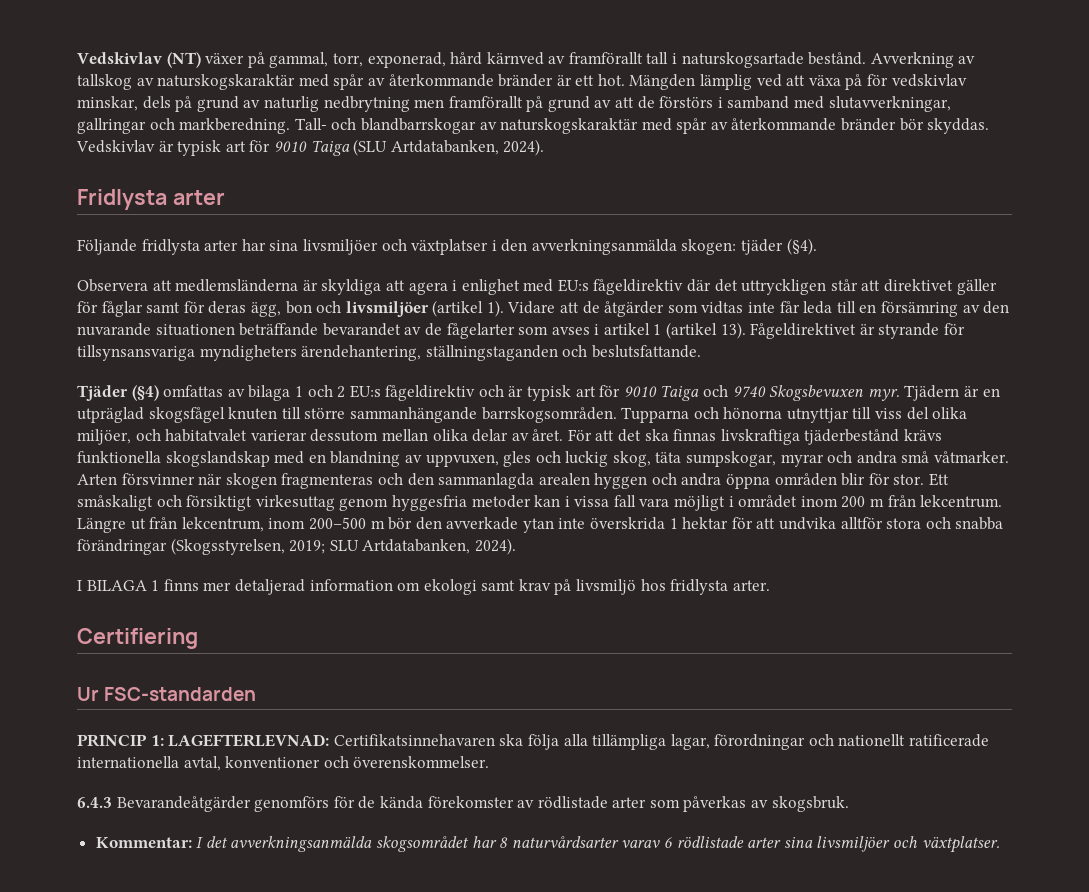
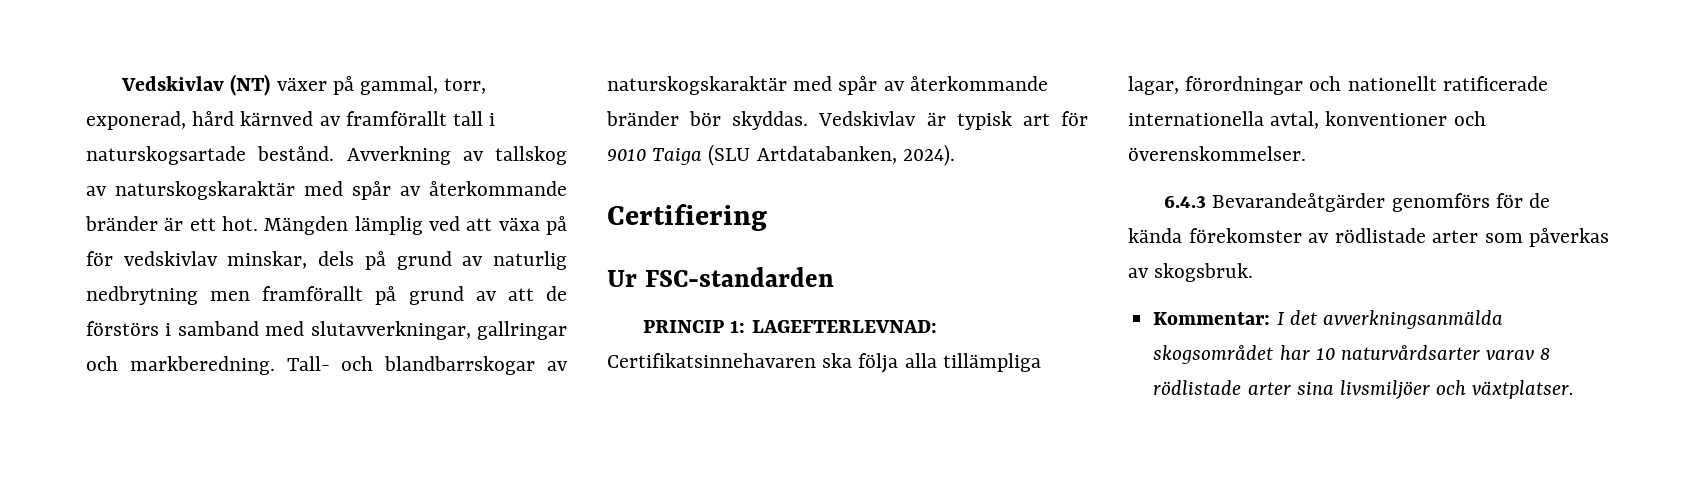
- Fridlysta arter
- Följande fridlysta arter har sina livsmiljöer och växtplatser i den avverkningsanmälda skogen: tjäder (§4).
- Observera att medlemsländerna är skyldiga att agera i enlighet med EU:s fågeldirektiv där det uttryckligen står att direktivet gäller för fåglar samt för deras ägg, bon och livsmiljöer (artikel 1). Vidare att de åtgärder som vidtas inte får leda till en försämring av den nuvarande situationen beträffande bevarandet av de fågelarter som avses i artikel 1 (artikel 13). Fågeldirektivet är styrande för tillsynsansvariga myndigheters ärendehantering, ställningstaganden och beslutsfattande.
- Tjäder (§4) omfattas av bilaga 1 och 2 EU:s fågeldirektiv och är typisk art för 9010 Taiga och 9740 Skogsbevuxen myr. Tjädern är en utpräglad skogsfågel knuten till större sammanhängande barrskogsområden. Tupparna och hönorna utnyttjar till viss del olika miljöer, och habitatvalet varierar dessutom mellan olika delar av året. För att det ska finnas livskraftiga tjäderbestånd krävs funktionella skogslandskap med en blandning av uppvuxen, gles och luckig skog, täta sumpskogar, myrar och andra små våtmarker. Arten försvinner när skogen fragmenteras och den sammanlagda arealen hyggen och andra öppna områden blir för stor. Ett småskaligt och försiktigt virkesuttag genom hyggesfria metoder kan i vissa fall vara möjligt i området inom 200 m från lekcentrum. Längre ut från lekcentrum, inom 200–500 m bör den avverkade ytan inte överskrida 1 hektar för att undvika alltför stora och snabba förändringar (Skogsstyrelsen, 2019; SLU Artdatabanken, 2024).
- I BILAGA 1 finns mer detaljerad information om ekologi samt krav på livsmiljö hos fridlysta arter.
- Kommentar: I det avverkningsanmälda skogsområdet har 8 naturvårdsarter varav 6 rödlistade arter sina livsmiljöer och växtplatser.
+ Kommentar: I det avverkningsanmälda skogsområdet har 10 naturvårdsarter varav 8 rödlistade arter sina livsmiljöer och växtplatser.

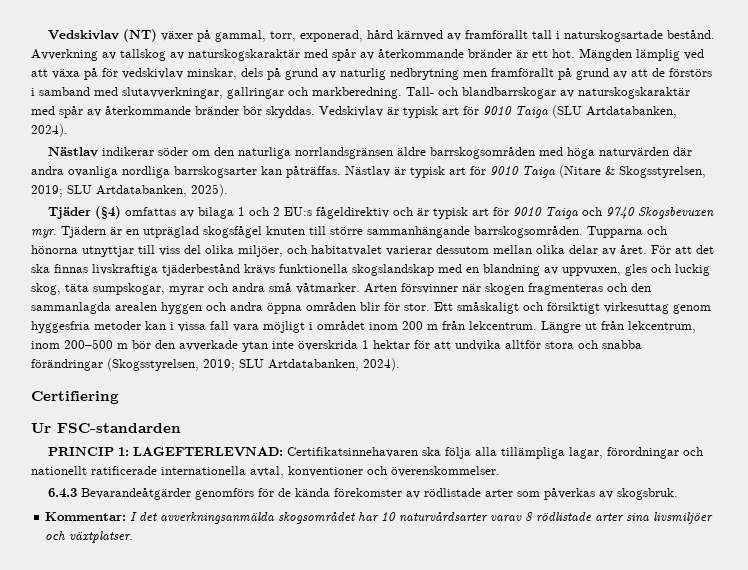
+ Nästlav indikerar söder om den naturliga norrlandsgränsen äldre barrskogsområden med höga naturvärden där andra ovanliga nordliga barrskogsarter kan påträffas. Nästlav är typisk art för 9010 Taiga (Nitare & Skogsstyrelsen, 2019; SLU Artdatabanken, 2025).
+ Tjäder (§4) omfattas av bilaga 1 och 2 EU:s fågeldirektiv och är typisk art för 9010 Taiga och 9740 Skogsbevuxen myr. Tjädern är en utpräglad skogsfågel knuten till större sammanhängande barrskogsområden. Tupparna och hönorna utnyttjar till viss del olika miljöer, och habitatvalet varierar dessutom mellan olika delar av året. För att det ska finnas livskraftiga tjäderbestånd krävs funktionella skogslandskap med en blandning av uppvuxen, gles och luckig skog, täta sumpskogar, myrar och andra små våtmarker. Arten försvinner när skogen fragmenteras och den sammanlagda arealen hyggen och andra öppna områden blir för stor. Ett småskaligt och försiktigt virkesuttag genom hyggesfria metoder kan i vissa fall vara möjligt i området inom 200 m från lekcentrum. Längre ut från lekcentrum, inom 200–500 m bör den avverkade ytan inte överskrida 1 hektar för att undvika alltför stora och snabba förändringar (Skogsstyrelsen, 2019; SLU Artdatabanken, 2024).

